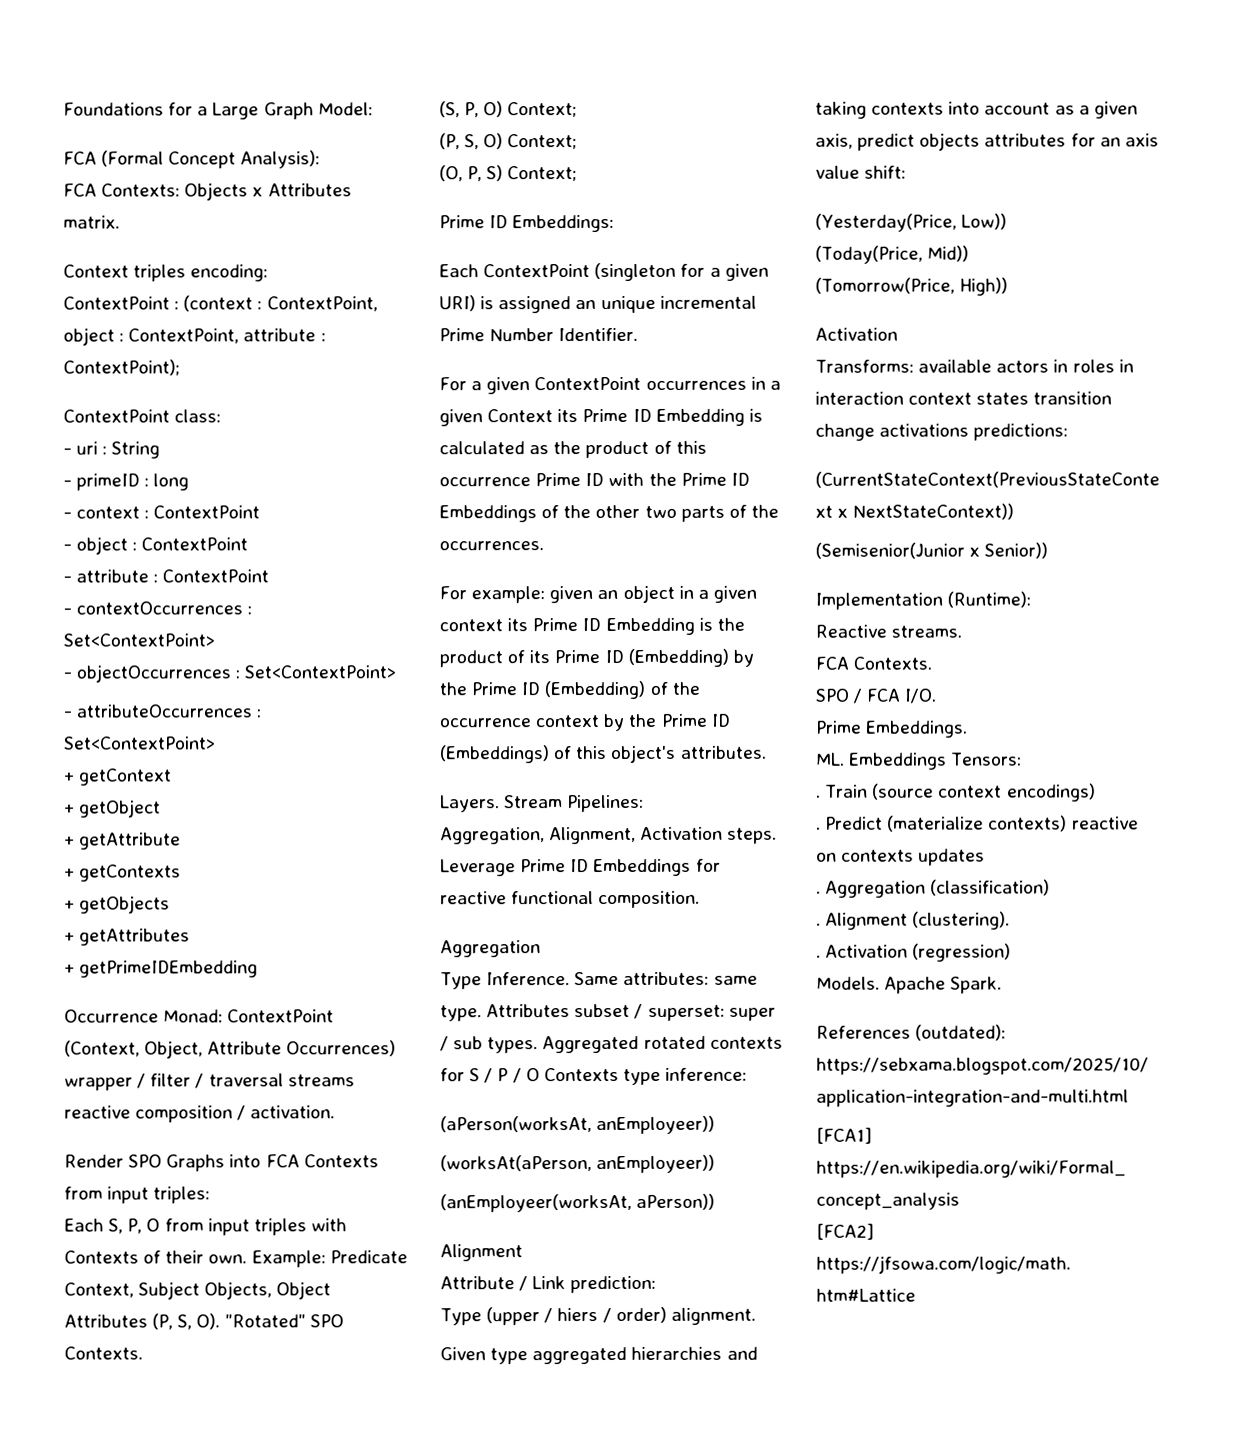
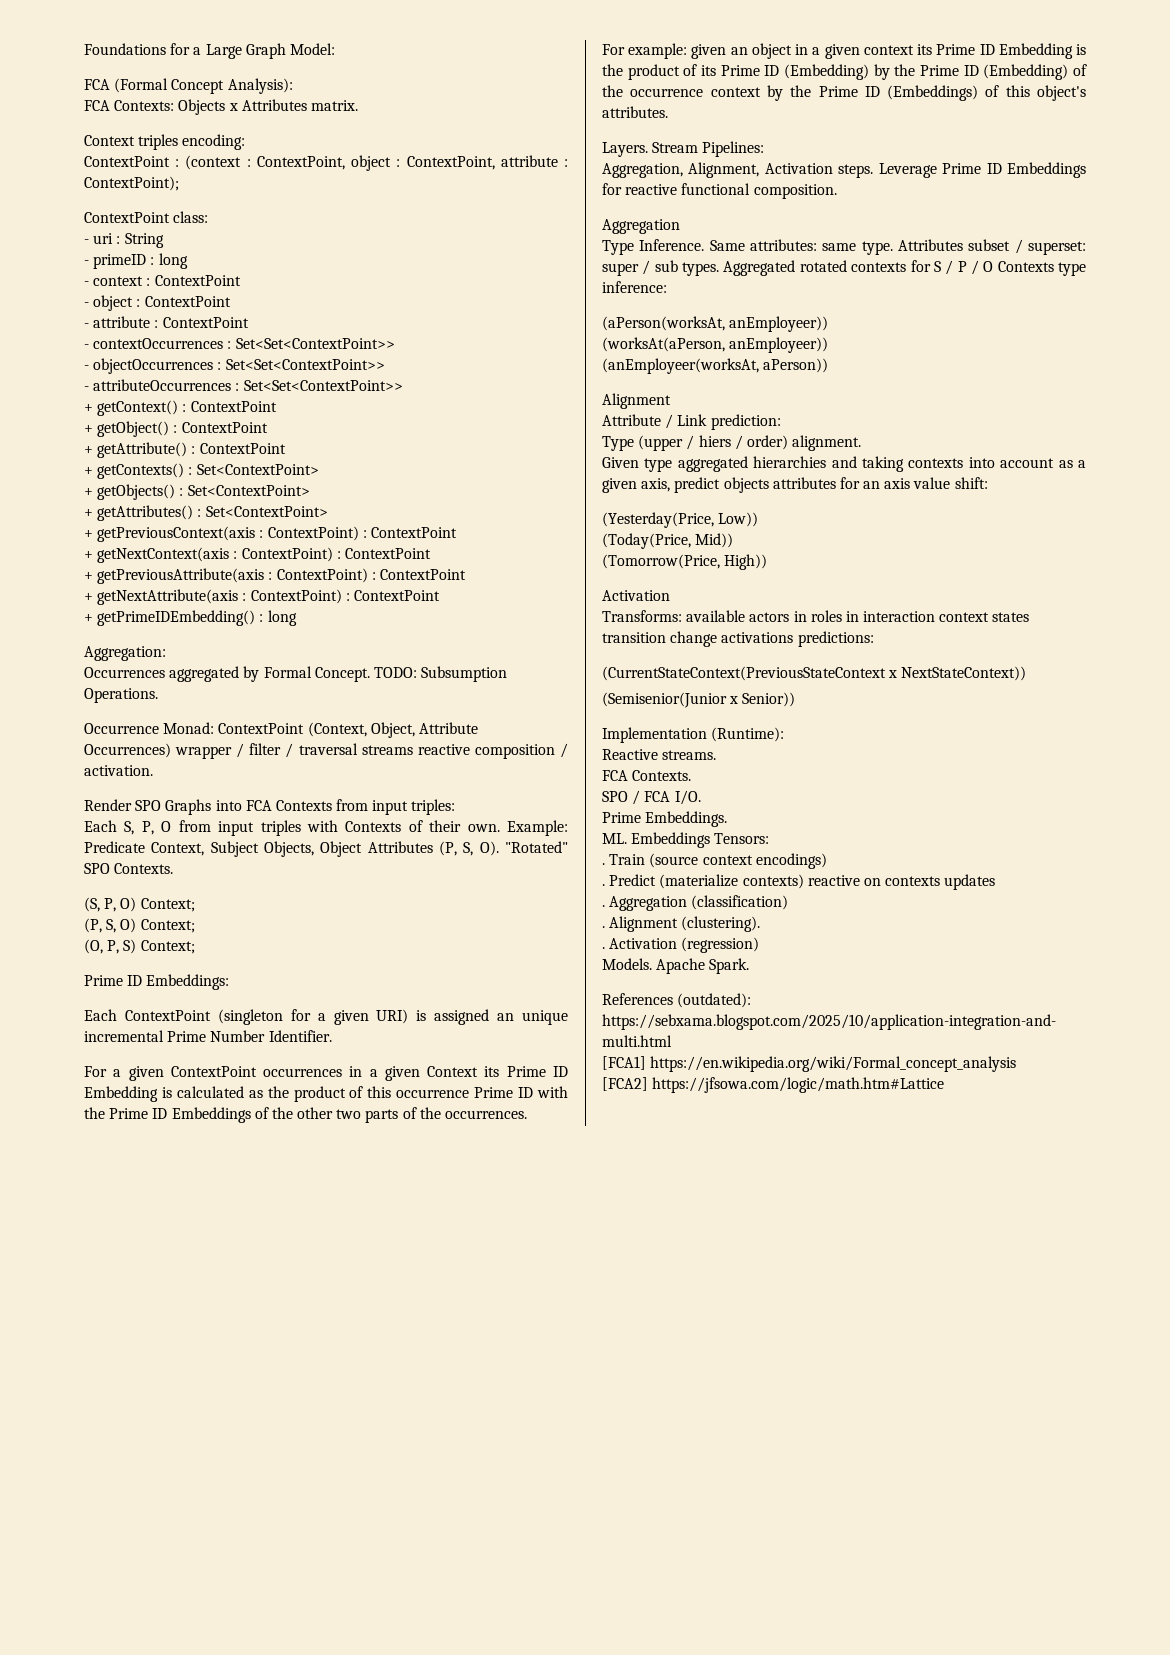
- - contextOccurrences : Set<ContextPoint>
+ - contextOccurrences : Set<Set<ContextPoint>>
- - objectOccurrences : Set<ContextPoint>
+ - objectOccurrences : Set<Set<ContextPoint>>
- - attributeOccurrences : Set<ContextPoint>
- + getContext
- + getObject
- + getAttribute
- + getContexts
- + getObjects
- + getAttributes
- + getPrimeIDEmbedding
+ - attributeOccurrences : Set<Set<ContextPoint>>
+ + getContext() : ContextPoint
+ + getObject() : ContextPoint
+ + getAttribute() : ContextPoint
+ + getContexts() : Set<ContextPoint>
+ + getObjects() : Set<ContextPoint>
+ + getAttributes() : Set<ContextPoint>
+ + getPreviousContext(axis : ContextPoint) : ContextPoint
+ + getNextContext(axis : ContextPoint) : ContextPoint
+ + getPreviousAttribute(axis : ContextPoint) : ContextPoint
+ + getNextAttribute(axis : ContextPoint) : ContextPoint
+ + getPrimeIDEmbedding() : long
+ Aggregation:
+ Occurrences aggregated by Formal Concept. TODO: Subsumption Operations.

